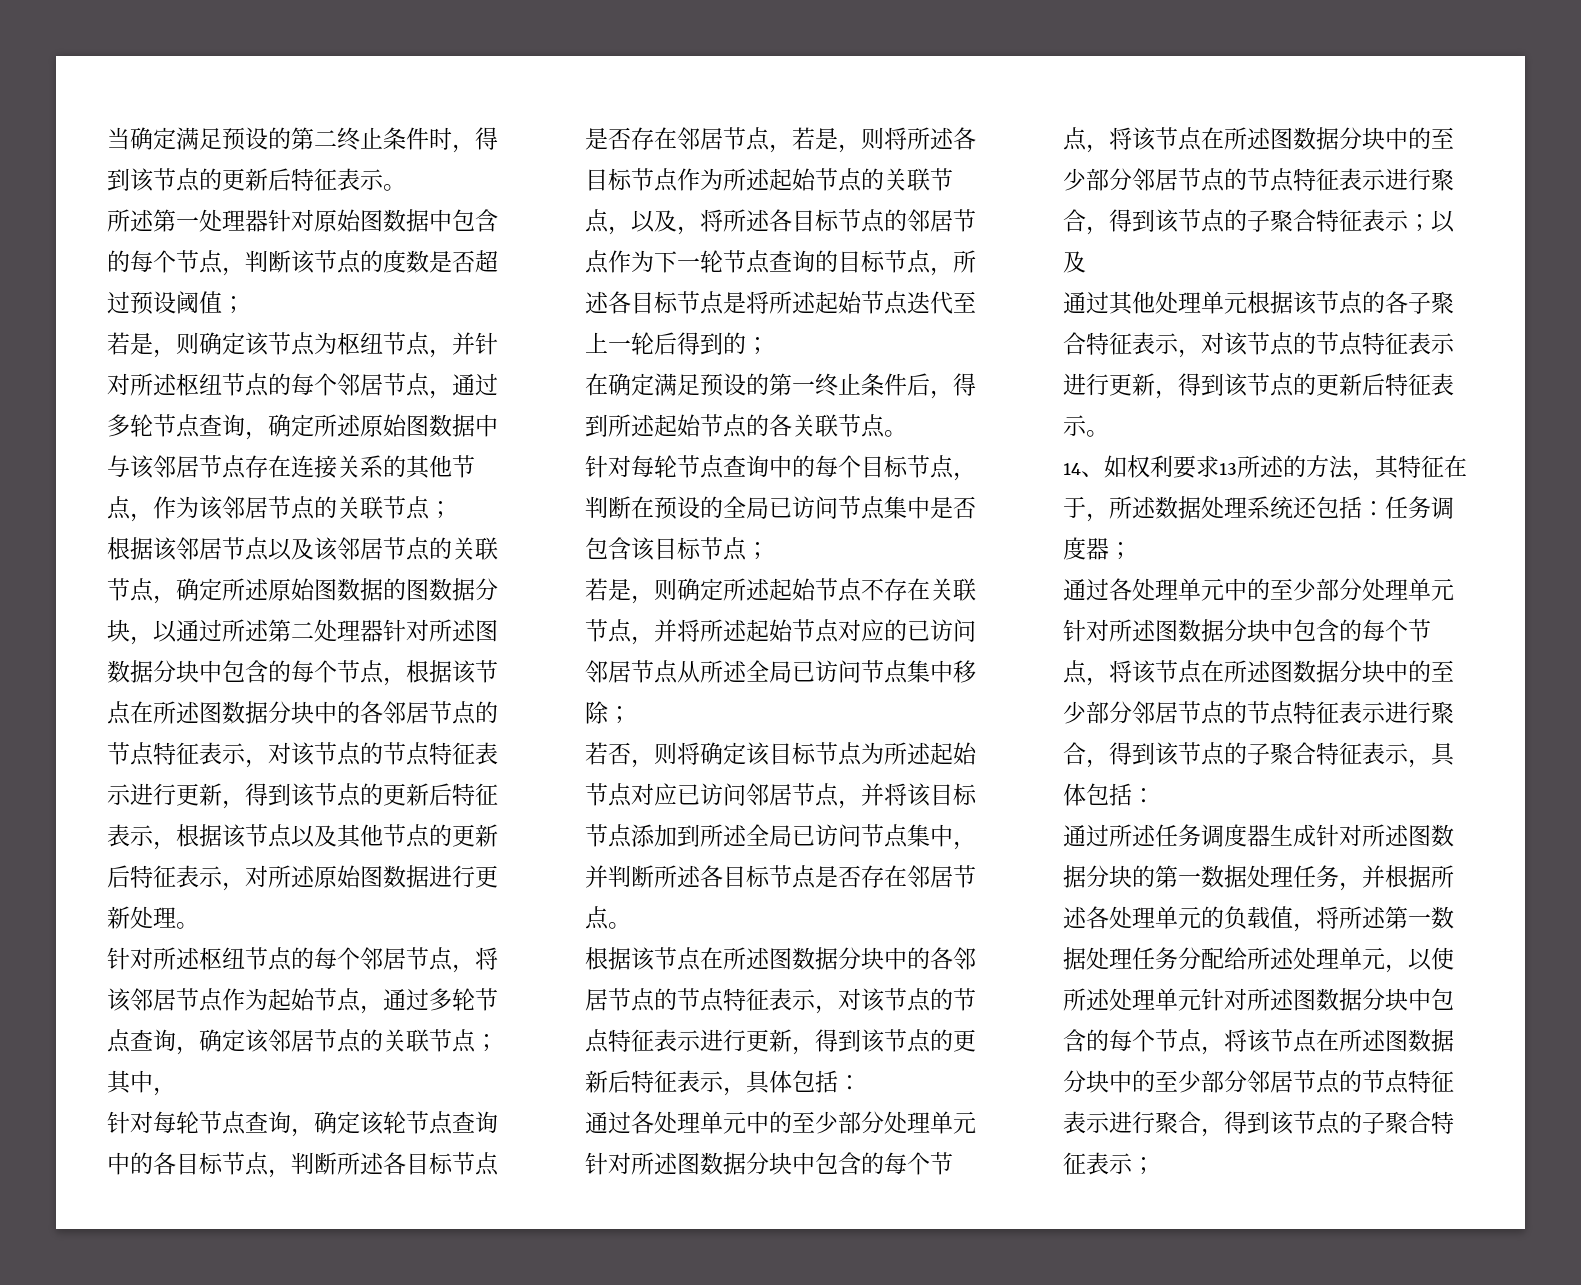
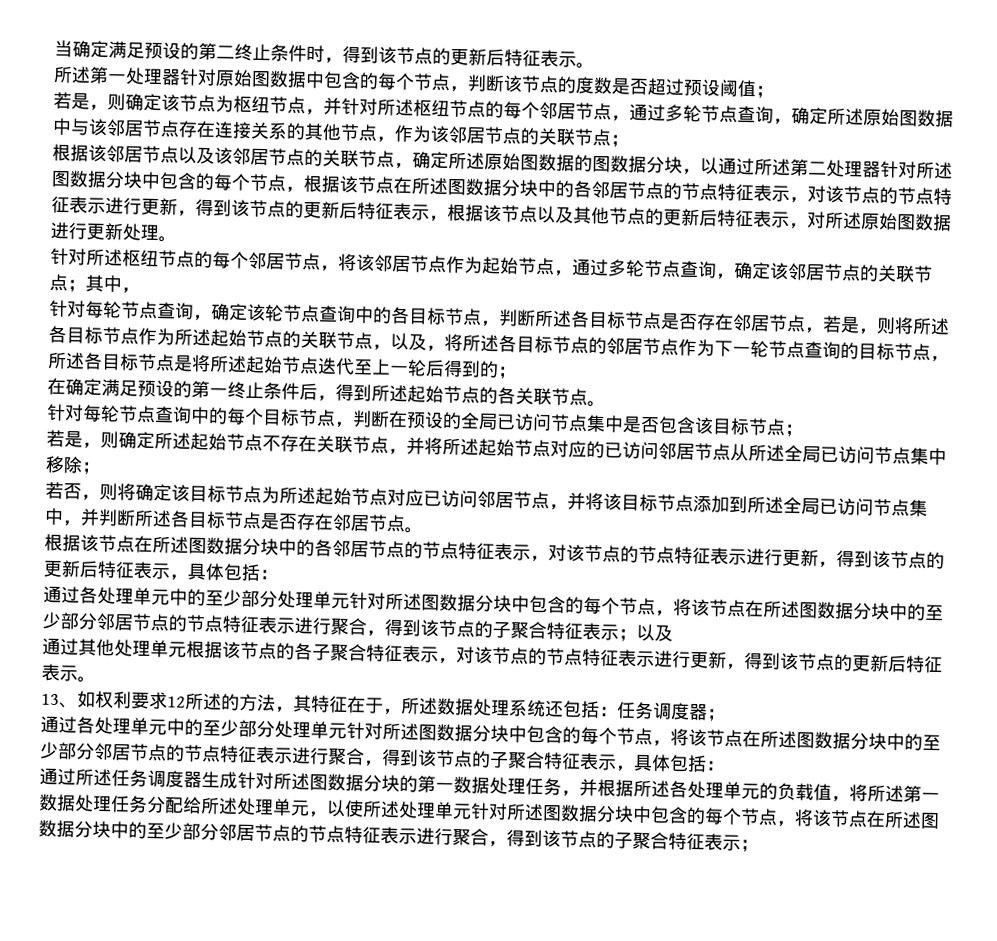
- 14、如权利要求13所述的方法，其特征在于，所述数据处理系统还包括：任务调度器；
+ 13、如权利要求12所述的方法，其特征在于，所述数据处理系统还包括：任务调度器；

